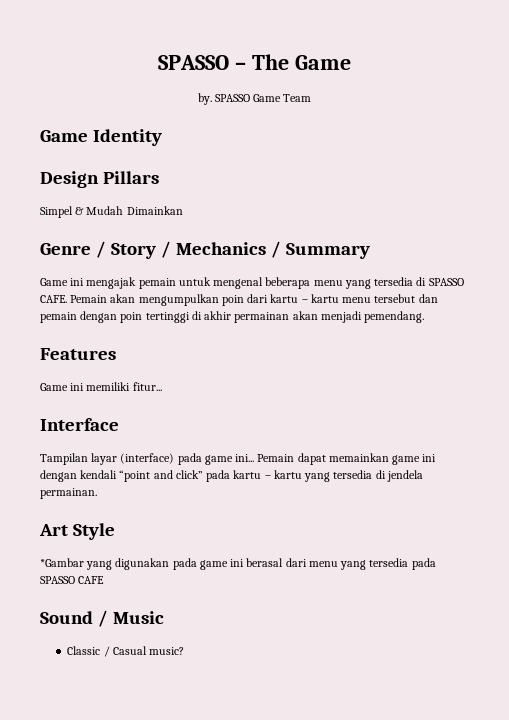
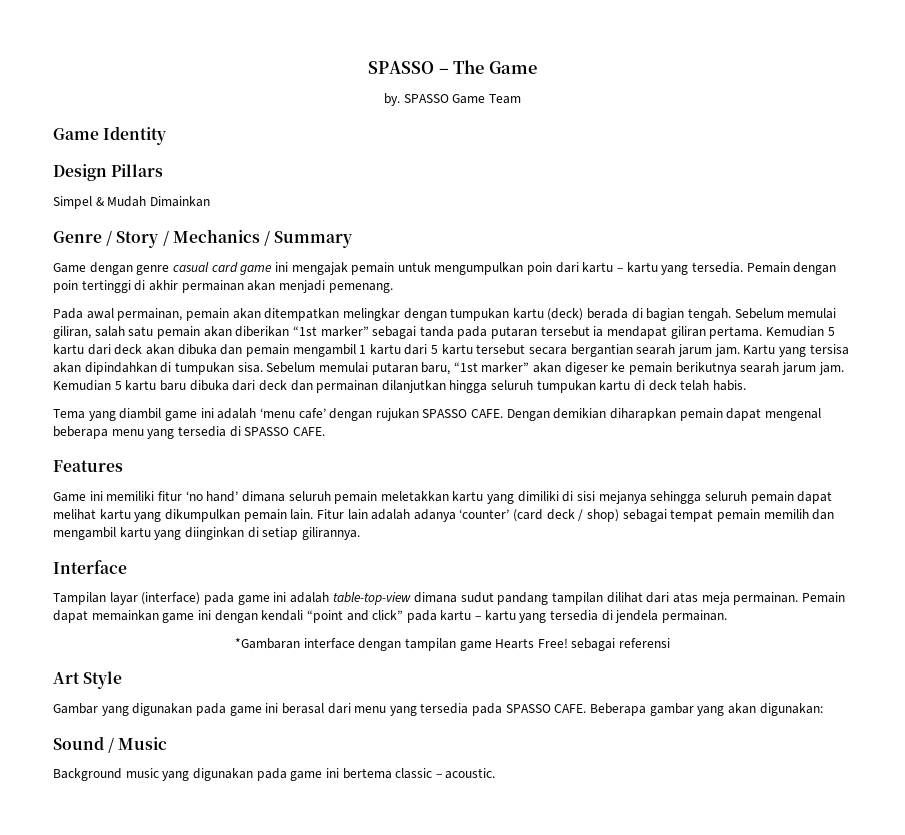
- Game ini mengajak pemain untuk mengenal beberapa menu yang tersedia di SPASSO CAFE. Pemain akan mengumpulkan poin dari kartu – kartu menu tersebut dan pemain dengan poin tertinggi di akhir permainan akan menjadi pemendang.
+ Game dengan genre casual card game ini mengajak pemain untuk mengumpulkan poin dari kartu – kartu yang tersedia. Pemain dengan poin tertinggi di akhir permainan akan menjadi pemenang.
+ Pada awal permainan, pemain akan ditempatkan melingkar dengan tumpukan kartu (deck) berada di bagian tengah. Sebelum memulai giliran, salah satu pemain akan diberikan “1st marker” sebagai tanda pada putaran tersebut ia mendapat giliran pertama. Kemudian 5 kartu dari deck akan dibuka dan pemain mengambil 1 kartu dari 5 kartu tersebut secara bergantian searah jarum jam. Kartu yang tersisa akan dipindahkan di tumpukan sisa. Sebelum memulai putaran baru, “1st marker” akan digeser ke pemain berikutnya searah jarum jam. Kemudian 5 kartu baru dibuka dari deck dan permainan dilanjutkan hingga seluruh tumpukan kartu di deck telah habis.
+ Tema yang diambil game ini adalah ‘menu cafe’ dengan rujukan SPASSO CAFE. Dengan demikian diharapkan pemain dapat mengenal beberapa menu yang tersedia di SPASSO CAFE.
  Features
- Game ini memiliki fitur...
+ Game ini memiliki fitur ‘no hand’ dimana seluruh pemain meletakkan kartu yang dimiliki di sisi mejanya sehingga seluruh pemain dapat melihat kartu yang dikumpulkan pemain lain. Fitur lain adalah adanya ‘counter’ (card deck / shop) sebagai tempat pemain memilih dan mengambil kartu yang diinginkan di setiap gilirannya.
- Tampilan layar (interface) pada game ini...
+ Tampilan layar (interface) pada game ini adalah table-top-view dimana sudut pandang tampilan dilihat dari atas meja permainan.
+ *Gambaran interface dengan tampilan game Hearts Free! sebagai referensi
- *Gambar yang digunakan pada game ini berasal dari menu yang tersedia pada SPASSO CAFE
+ Gambar yang digunakan pada game ini berasal dari menu yang tersedia pada SPASSO CAFE. Beberapa gambar yang akan digunakan:
  Sound / Music
- Classic / Casual music?
+ Background music yang digunakan pada game ini bertema classic – acoustic.

